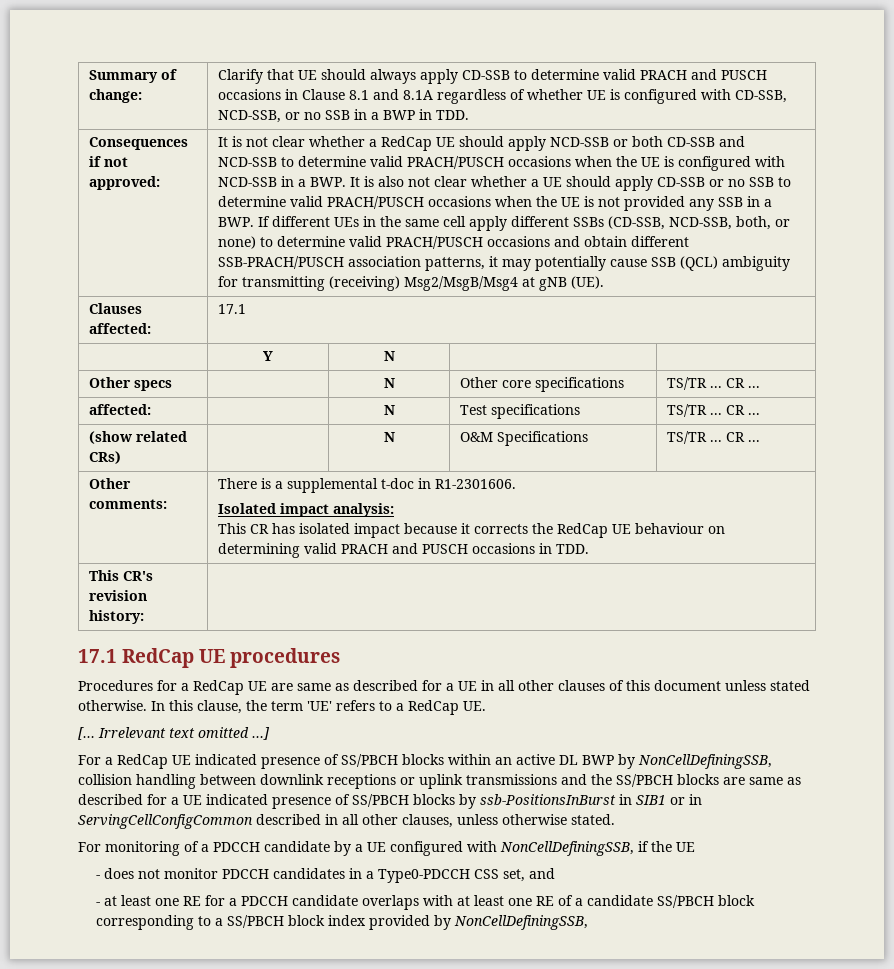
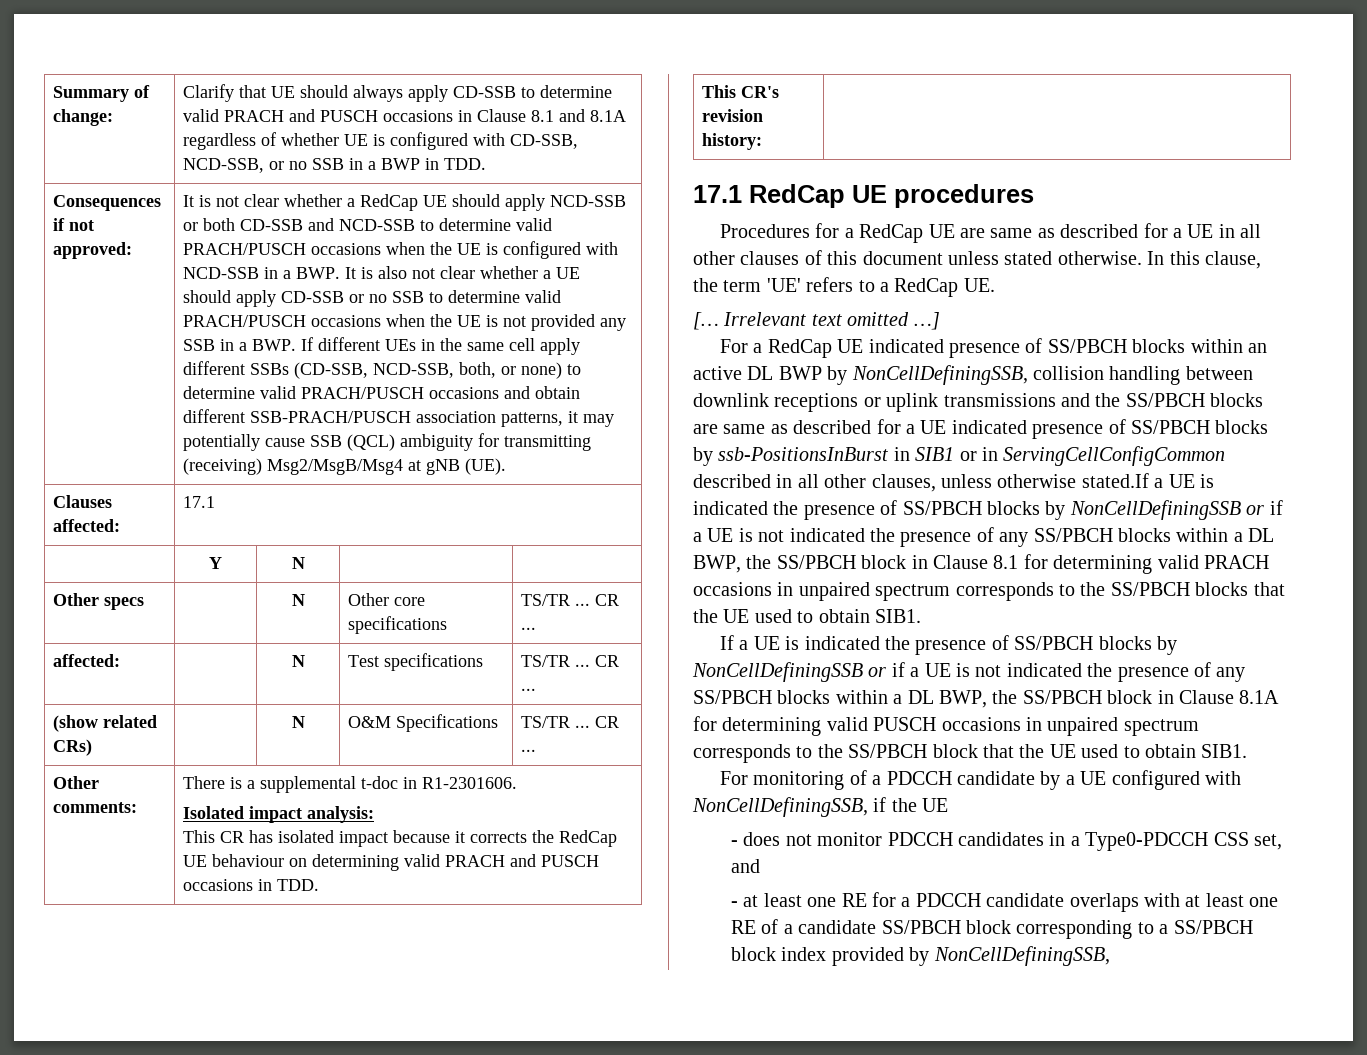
- For a RedCap UE indicated presence of SS/PBCH blocks within an active DL BWP by NonCellDefiningSSB, collision handling between downlink receptions or uplink transmissions and the SS/PBCH blocks are same as described for a UE indicated presence of SS/PBCH blocks by ssb-PositionsInBurst in SIB1 or in ServingCellConfigCommon described in all other clauses, unless otherwise stated.
+ For a RedCap UE indicated presence of SS/PBCH blocks within an active DL BWP by NonCellDefiningSSB, collision handling between downlink receptions or uplink transmissions and the SS/PBCH blocks are same as described for a UE indicated presence of SS/PBCH blocks by ssb-PositionsInBurst in SIB1 or in ServingCellConfigCommon described in all other clauses, unless otherwise stated.If a UE is indicated the presence of SS/PBCH blocks by NonCellDefiningSSB or if a UE is not indicated the presence of any SS/PBCH blocks within a DL BWP, the SS/PBCH block in Clause 8.1 for determining valid PRACH occasions in unpaired spectrum corresponds to the SS/PBCH blocks that the UE used to obtain SIB1.
+ If a UE is indicated the presence of SS/PBCH blocks by NonCellDefiningSSB or if a UE is not indicated the presence of any SS/PBCH blocks within a DL BWP, the SS/PBCH block in Clause 8.1A for determining valid PUSCH occasions in unpaired spectrum corresponds to the SS/PBCH block that the UE used to obtain SIB1.

